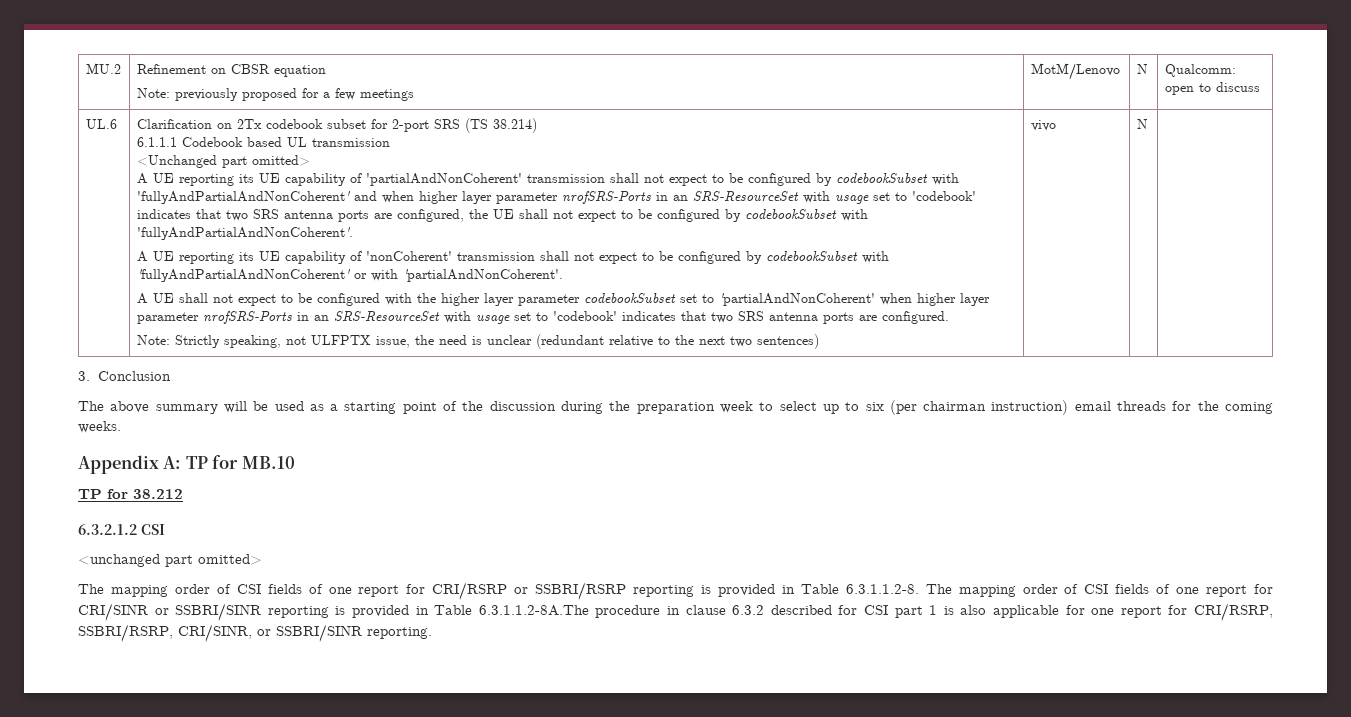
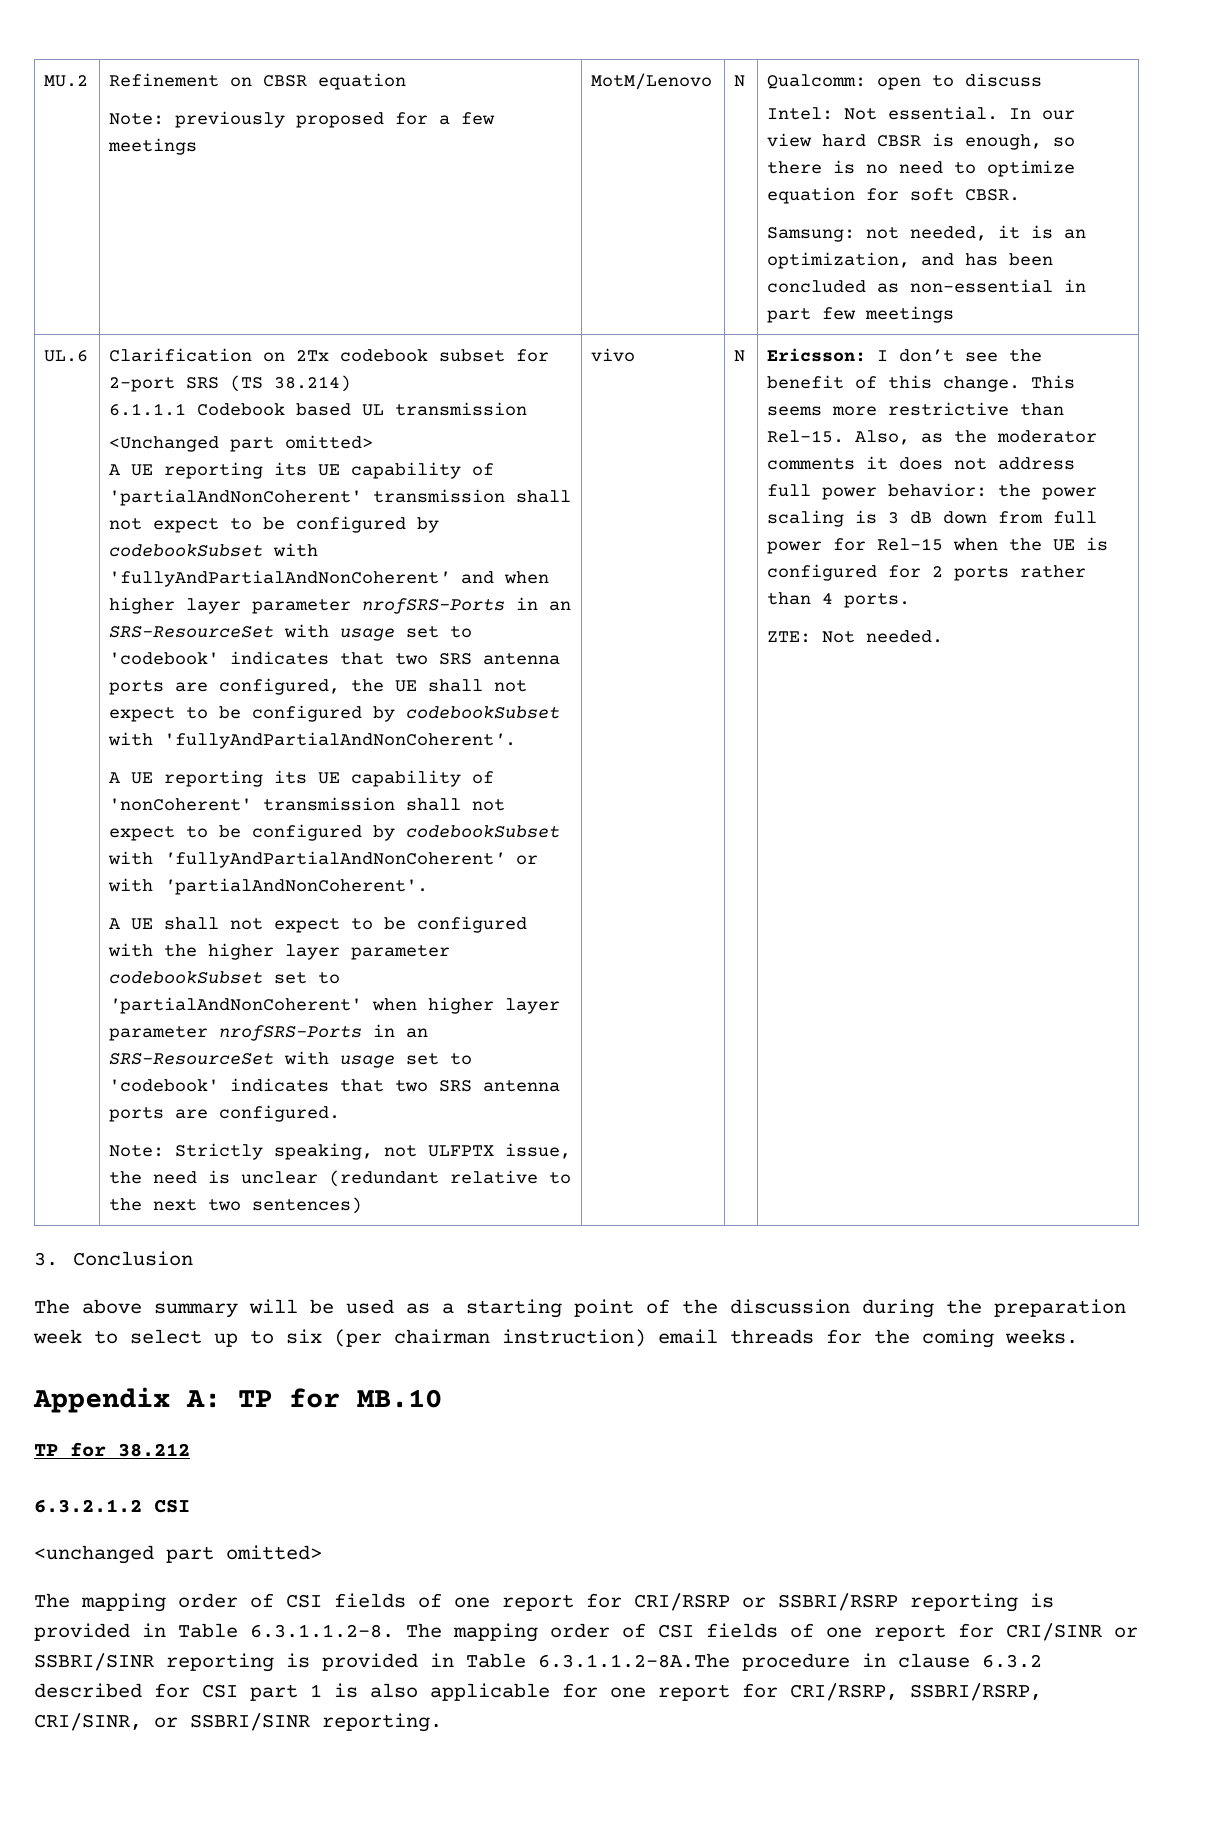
+ Intel: Not essential. In our view hard CBSR is enough, so there is no need to optimize equation for soft CBSR.
+ Samsung: not needed, it is an optimization, and has been concluded as non-essential in part few meetings
+ Ericsson: I don’t see the benefit of this change. This seems more restrictive than Rel-15. Also, as the moderator comments it does not address full power behavior: the power scaling is 3 dB down from full power for Rel-15 when the UE is configured for 2 ports rather than 4 ports.
+ ZTE: Not needed.

